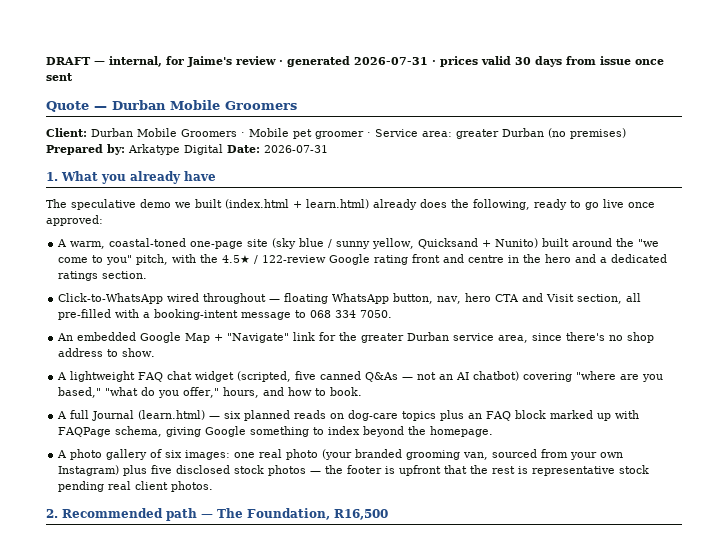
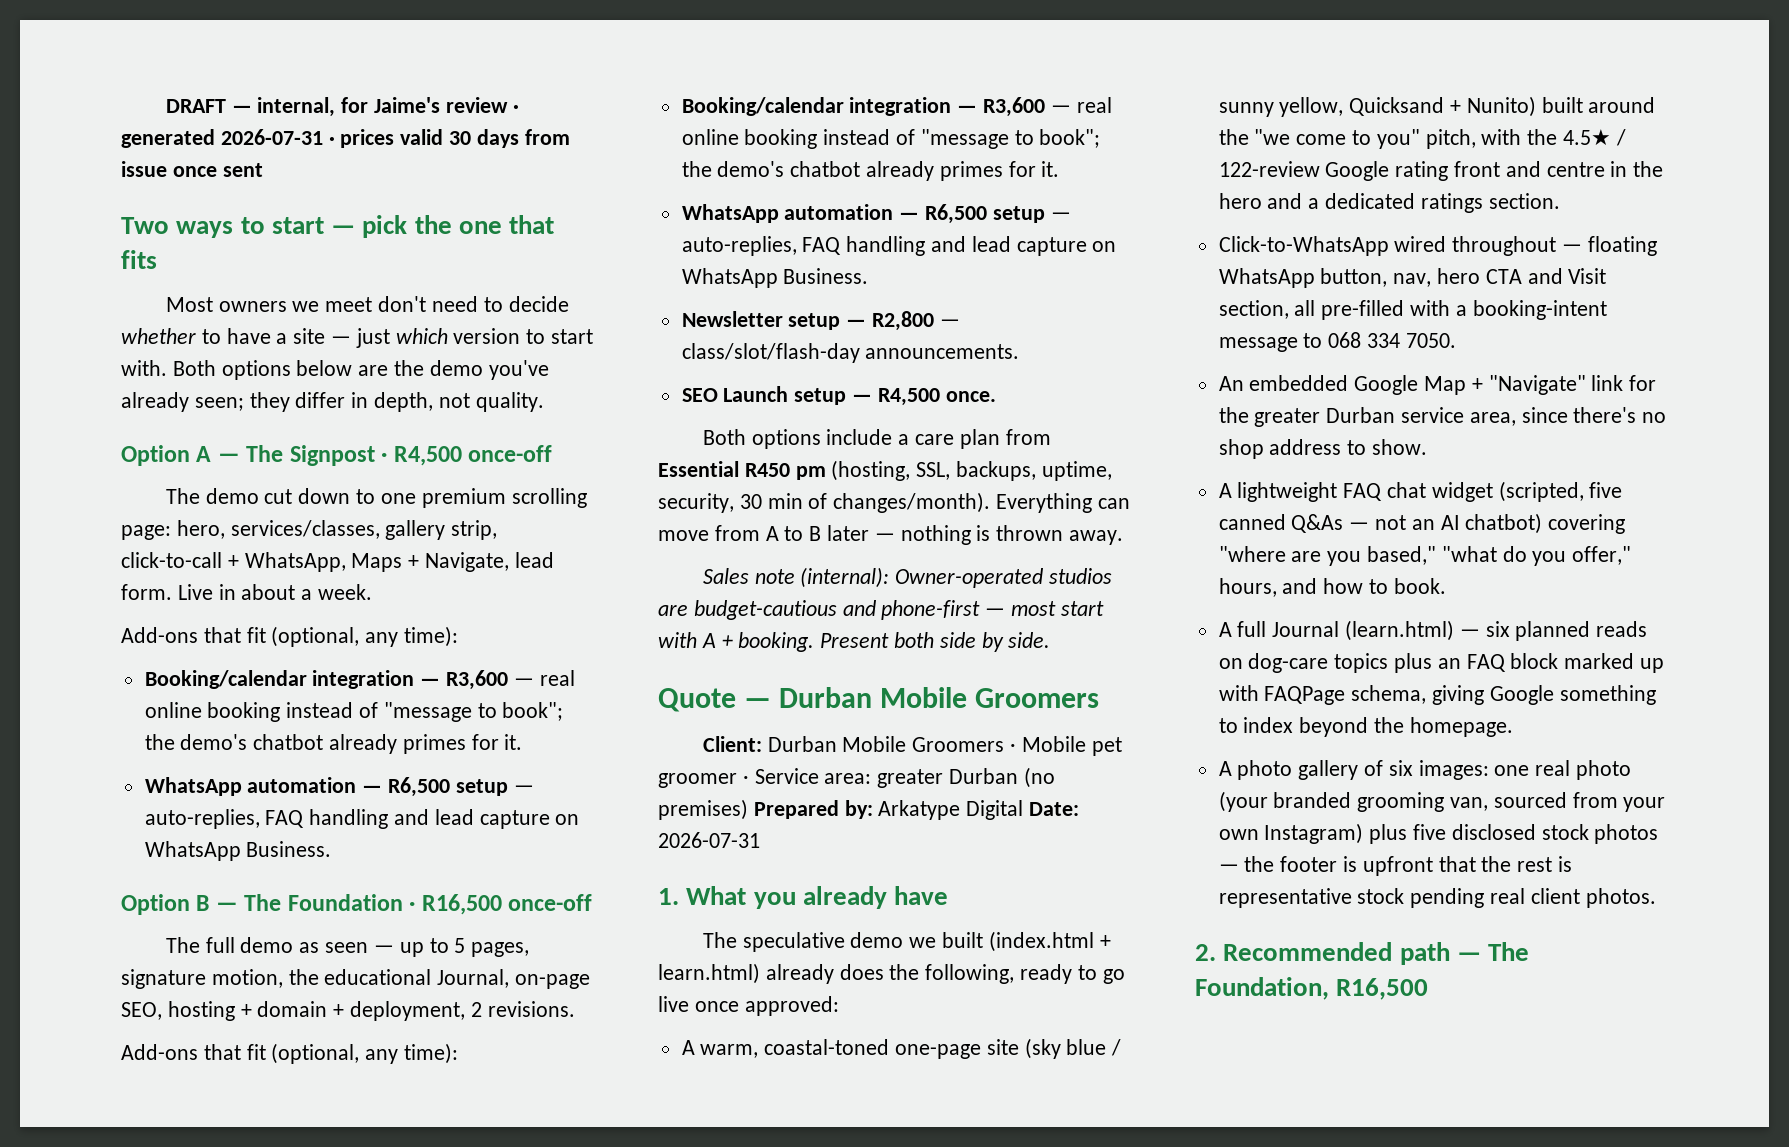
+ Two ways to start — pick the one that fits
+ Most owners we meet don't need to decide whether to have a site — just which version to start with. Both options below are the demo you've already seen; they differ in depth, not quality.
+ Option A — The Signpost · R4,500 once-off
+ The demo cut down to one premium scrolling page: hero, services/classes, gallery strip, click-to-call + WhatsApp, Maps + Navigate, lead form. Live in about a week.
+ Add-ons that fit (optional, any time):
+ Booking/calendar integration — R3,600 — real online booking instead of "message to book"; the demo's chatbot already primes for it.
+ WhatsApp automation — R6,500 setup — auto-replies, FAQ handling and lead capture on WhatsApp Business.
+ Option B — The Foundation · R16,500 once-off
+ The full demo as seen — up to 5 pages, signature motion, the educational Journal, on-page SEO, hosting + domain + deployment, 2 revisions.
+ Add-ons that fit (optional, any time):
+ Booking/calendar integration — R3,600 — real online booking instead of "message to book"; the demo's chatbot already primes for it.
+ WhatsApp automation — R6,500 setup — auto-replies, FAQ handling and lead capture on WhatsApp Business.
+ Newsletter setup — R2,800 — class/slot/flash-day announcements.
+ SEO Launch setup — R4,500 once.
+ Both options include a care plan from Essential R450 pm (hosting, SSL, backups, uptime, security, 30 min of changes/month). Everything can move from A to B later — nothing is thrown away.
+ Sales note (internal): Owner-operated studios are budget-cautious and phone-first — most start with A + booking. Present both side by side.

